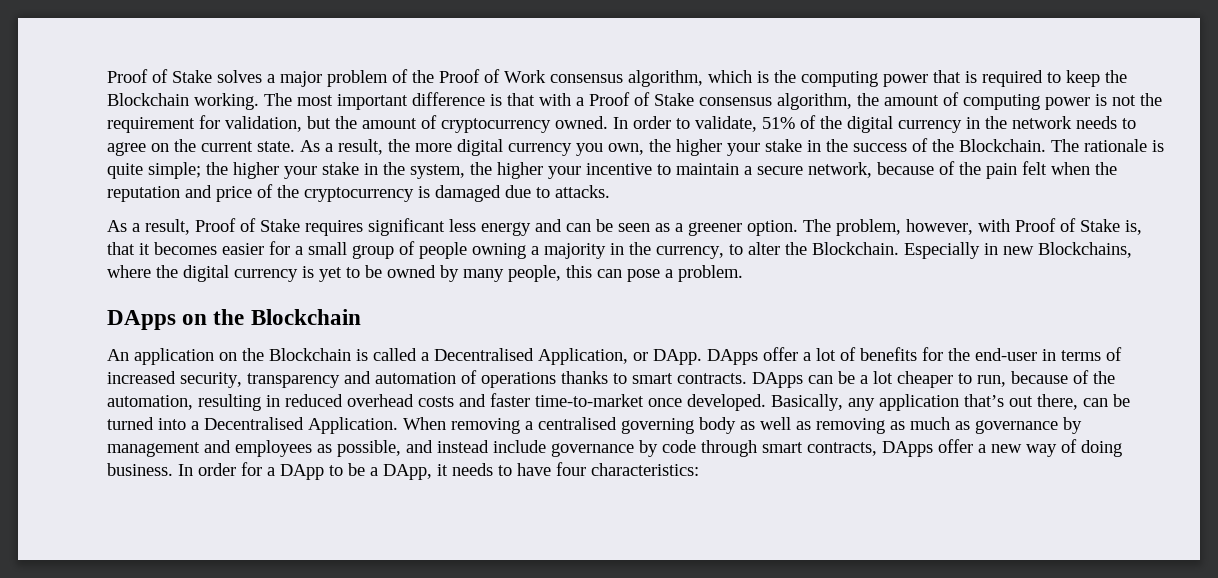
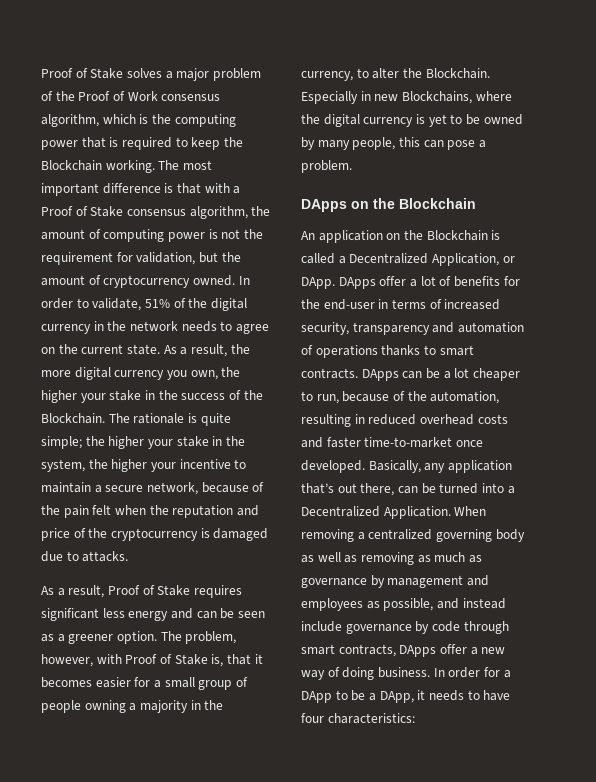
- An application on the Blockchain is called a Decentralised Application, or DApp.
+ An application on the Blockchain is called a Decentralized Application, or DApp.
- Basically, any application that’s out there, can be turned into a Decentralised Application.
+ Basically, any application that’s out there, can be turned into a Decentralized Application.
- When removing a centralised governing body as well as removing as much as governance by management and employees as possible, and instead include governance by code through smart contracts, DApps offer a new way of doing business.
+ When removing a centralized governing body as well as removing as much as governance by management and employees as possible, and instead include governance by code through smart contracts, DApps offer a new way of doing business.

